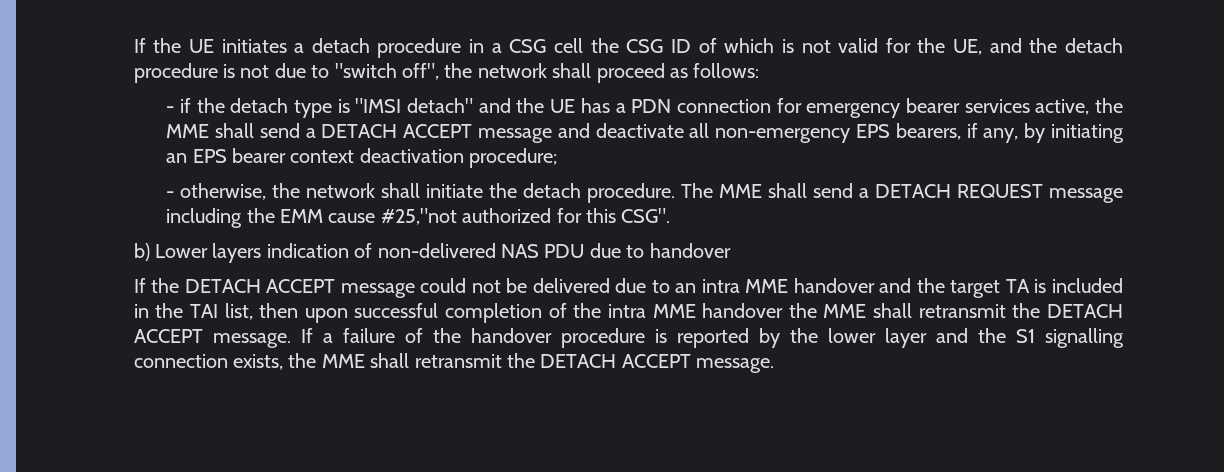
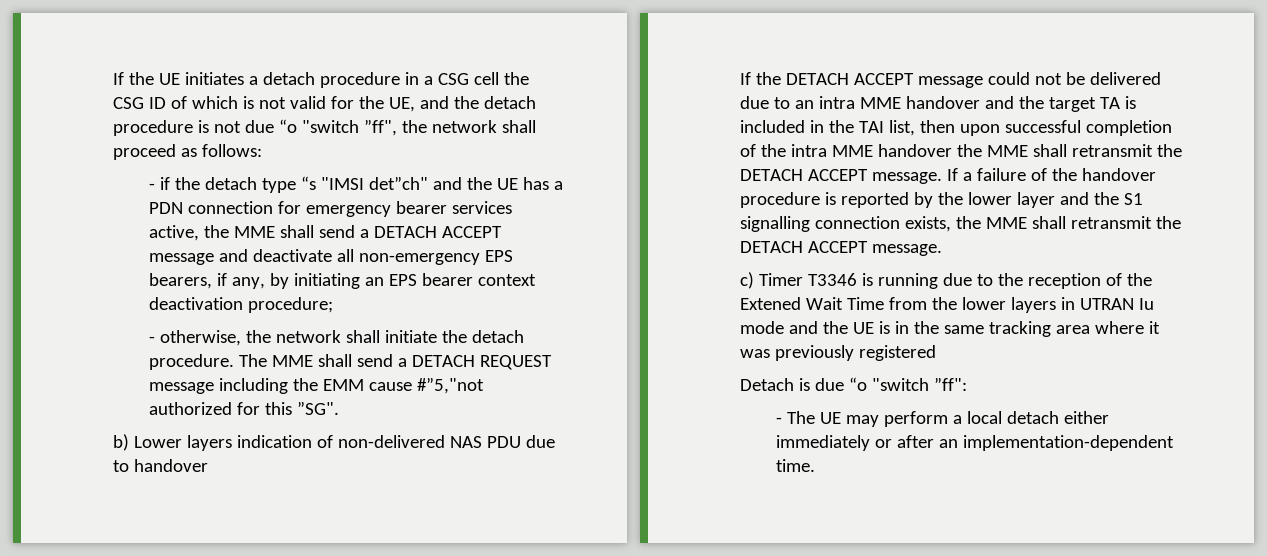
- If the UE initiates a detach procedure in a CSG cell the CSG ID of which is not valid for the UE, and the detach procedure is not due to "switch off", the network shall proceed as follows:
+ If the UE initiates a detach procedure in a CSG cell the CSG ID of which is not valid for the UE, and the detach procedure is not due “o "switch ”ff", the network shall proceed as follows:
- - if the detach type is "IMSI detach" and the UE has a PDN connection for emergency bearer services active, the MME shall send a DETACH ACCEPT message and deactivate all non-emergency EPS bearers, if any, by initiating an EPS bearer context deactivation procedure;
+ - if the detach type “s "IMSI det”ch" and the UE has a PDN connection for emergency bearer services active, the MME shall send a DETACH ACCEPT message and deactivate all non-emergency EPS bearers, if any, by initiating an EPS bearer context deactivation procedure;
- The MME shall send a DETACH REQUEST message including the EMM cause #25,"not authorized for this CSG".
+ The MME shall send a DETACH REQUEST message including the EMM cause #”5,"not authorized for this ”SG".
+ c) Timer T3346 is running due to the reception of the Extened Wait Time from the lower layers in UTRAN Iu mode and the UE is in the same tracking area where it was previously registered
+ Detach is due “o "switch ”ff":
+ - The UE may perform a local detach either immediately or after an implementation-dependent time.

